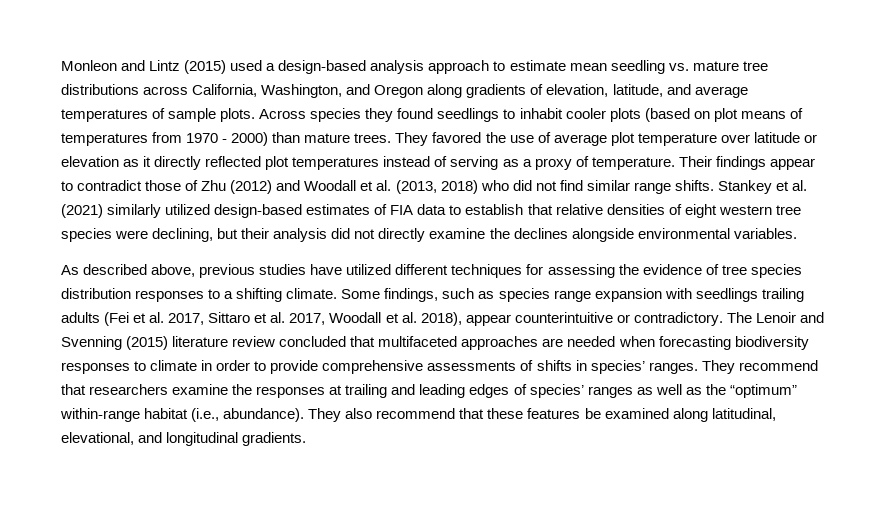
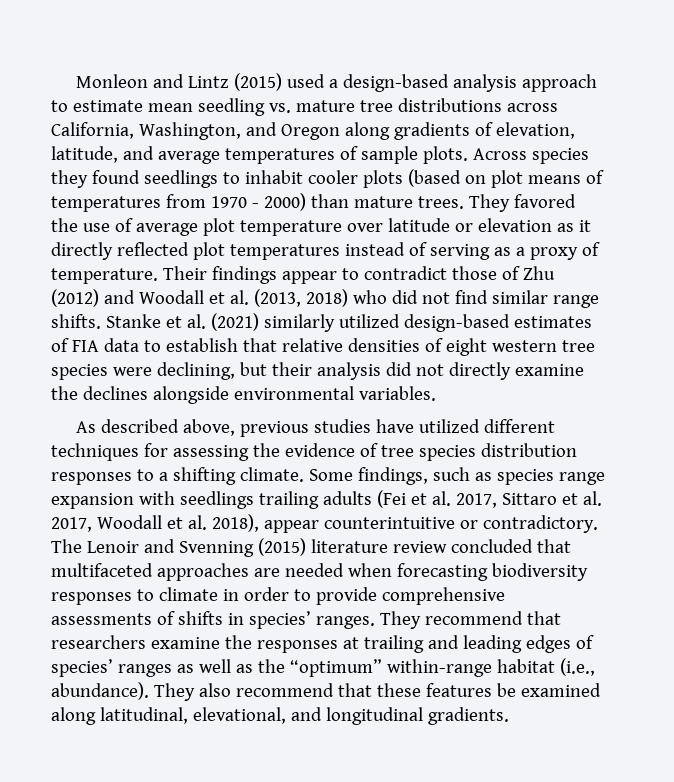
- Stankey et al. (2021) similarly utilized design-based estimates of FIA data to establish that relative densities of eight western tree species were declining, but their analysis did not directly examine the declines alongside environmental variables.
+ Stanke et al. (2021) similarly utilized design-based estimates of FIA data to establish that relative densities of eight western tree species were declining, but their analysis did not directly examine the declines alongside environmental variables.

